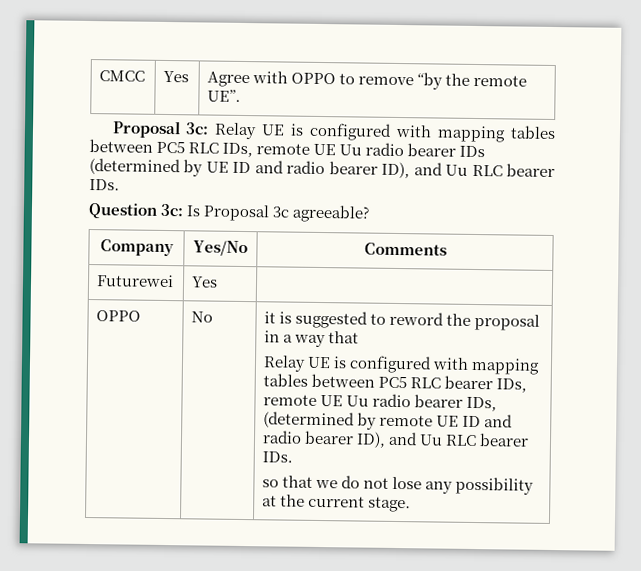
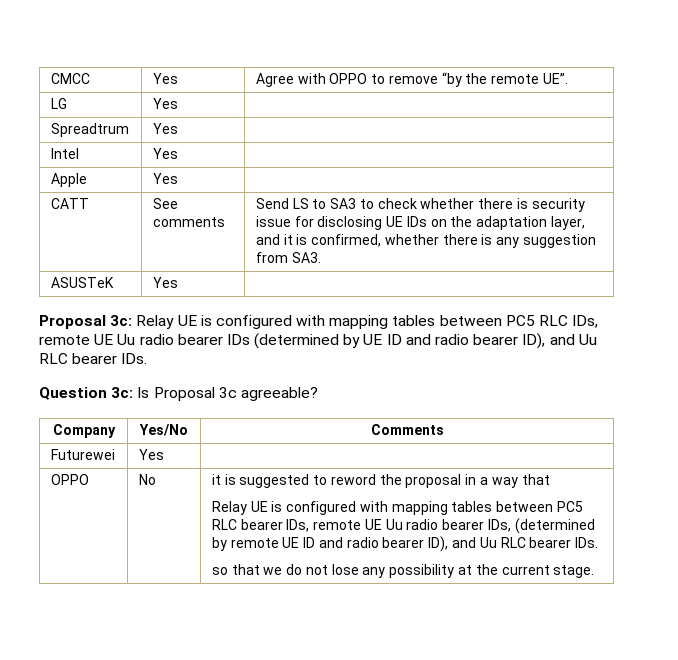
+ LG | Yes |
+ Spreadtrum | Yes |
+ Intel | Yes |
+ Apple | Yes |
+ CATT | See comments | Send LS to SA3 to check whether there is security issue for disclosing UE IDs on the adaptation layer, and it is confirmed, whether there is any suggestion from SA3.
+ ASUSTeK | Yes |

